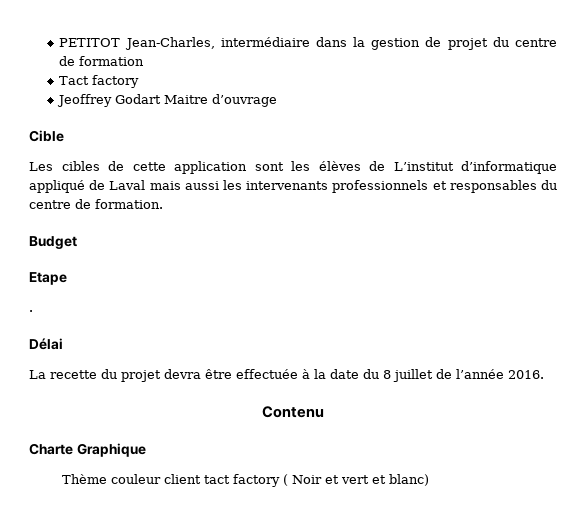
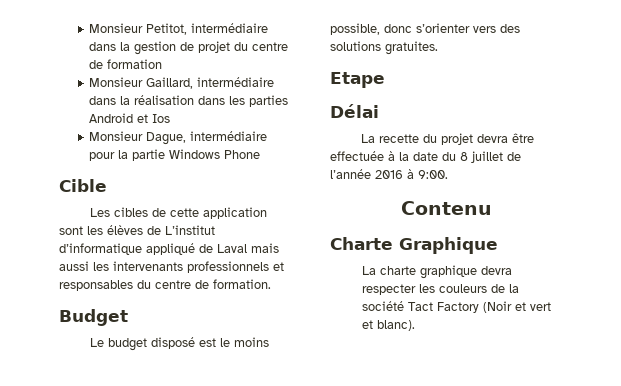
- PETITOT Jean-Charles, intermédiaire dans la gestion de projet du centre de formation
+ Monsieur Petitot, intermédiaire dans la gestion de projet du centre de formation
- Tact factory
- Jeoffrey Godart Maitre d’ouvrage
+ Monsieur Gaillard, intermédiaire dans la réalisation dans les parties Android et Ios
+ Monsieur Dague, intermédiaire pour la partie Windows Phone
+ Le budget disposé est le moins possible, donc s’orienter vers des solutions gratuites.
- .
- La recette du projet devra être effectuée à la date du 8 juillet de l’année 2016.
+ La recette du projet devra être effectuée à la date du 8 juillet de l’année 2016 à 9:00.
- Thème couleur client tact factory ( Noir et vert et blanc)
+ La charte graphique devra respecter les couleurs de la société Tact Factory (Noir et vert et blanc).

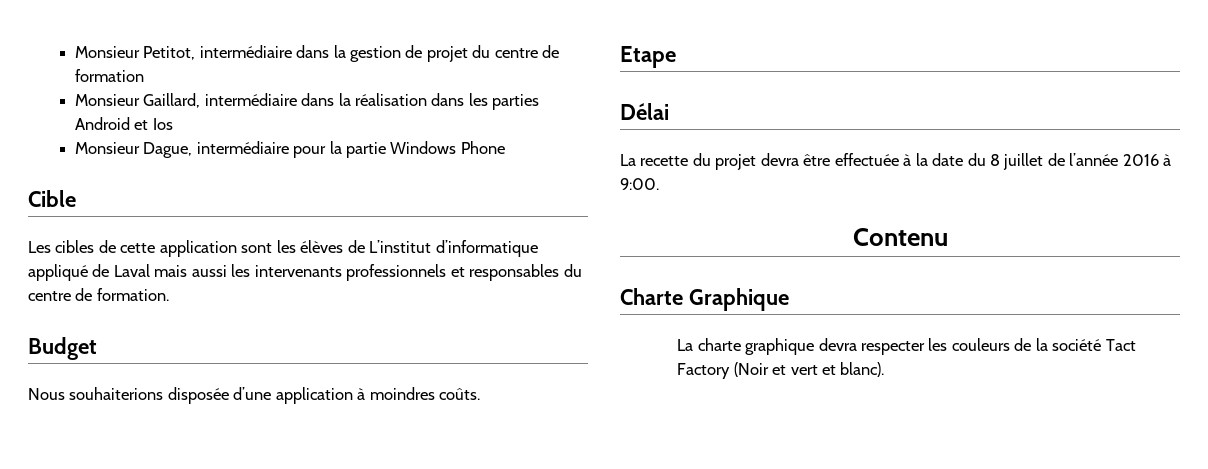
- Le budget disposé est le moins possible, donc s’orienter vers des solutions gratuites.
+ Nous souhaiterions disposée d’une application à moindres coûts.

